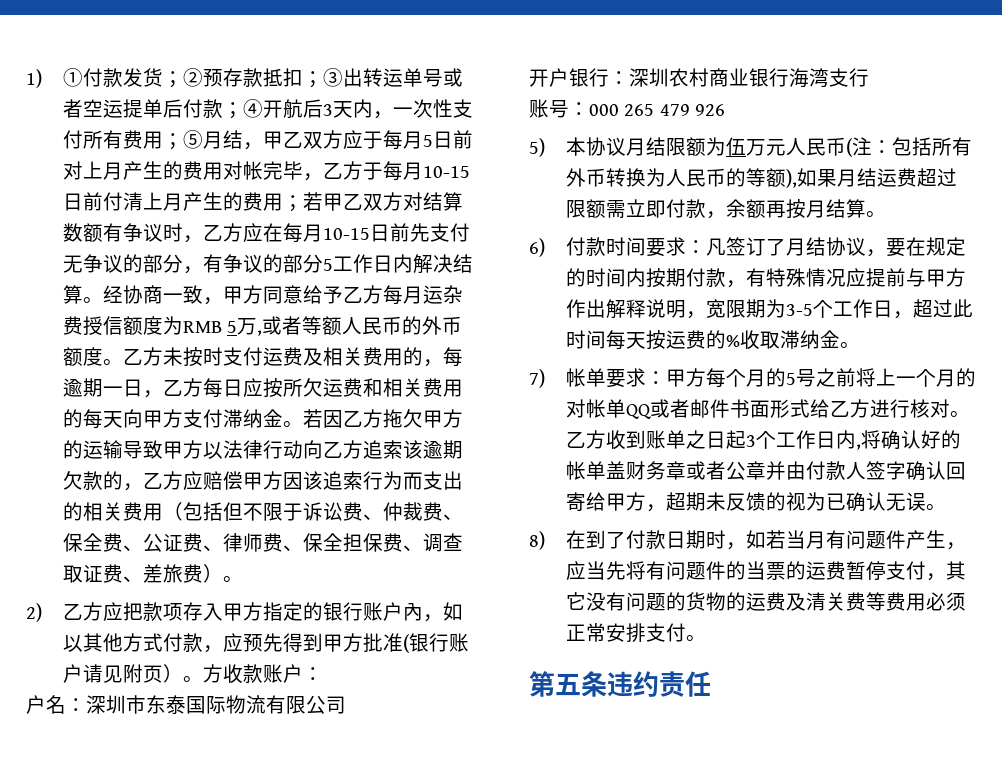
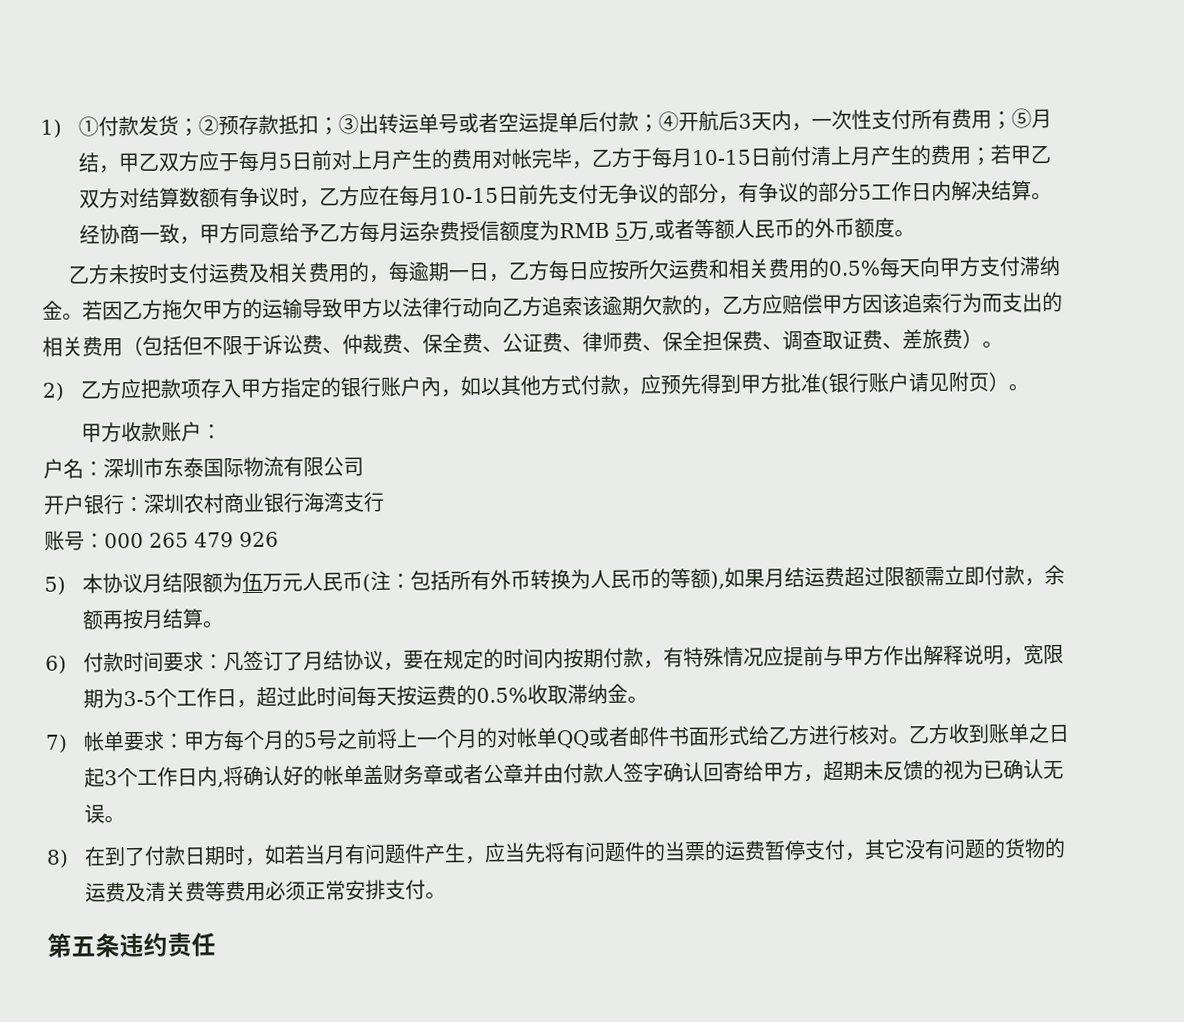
- 经协商一致，甲方同意给予乙方每月运杂费授信额度为RMB 5万,或者等额人民币的外币额度。乙方未按时支付运费及相关费用的，每逾期一日，乙方每日应按所欠运费和相关费用的每天向甲方支付滞纳金。
+ 经协商一致，甲方同意给予乙方每月运杂费授信额度为RMB 5万,或者等额人民币的外币额度。
+ 乙方未按时支付运费及相关费用的，每逾期一日，乙方每日应按所欠运费和相关费用的0.5%每天向甲方支付滞纳金。
- 2)乙方应把款项存入甲方指定的银行账户內，如以其他方式付款，应预先得到甲方批准(银行账户请见附页）。方收款账户：
+ 2)乙方应把款项存入甲方指定的银行账户內，如以其他方式付款，应预先得到甲方批准(银行账户请见附页）。
+ 甲方收款账户：
- 6)付款时间要求：凡签订了月结协议，要在规定的时间内按期付款，有特殊情况应提前与甲方作出解释说明，宽限期为3-5个工作日，超过此时间每天按运费的%收取滞纳金。
+ 6)付款时间要求：凡签订了月结协议，要在规定的时间内按期付款，有特殊情况应提前与甲方作出解释说明，宽限期为3-5个工作日，超过此时间每天按运费的0.5%收取滞纳金。

